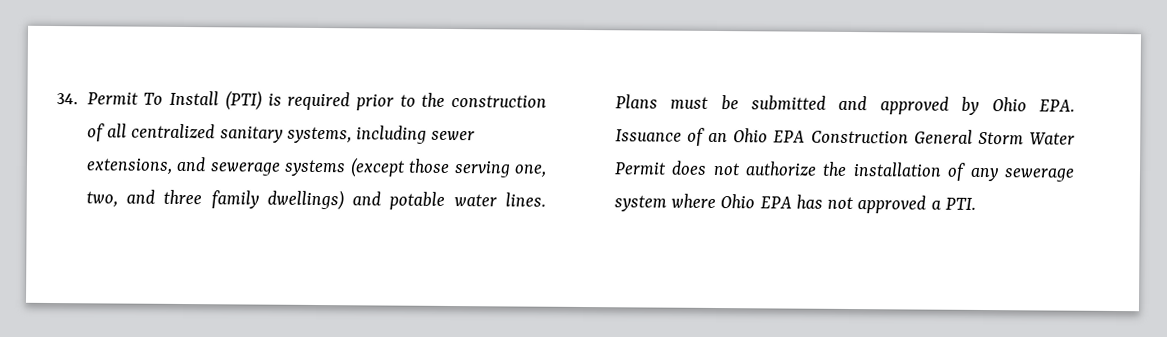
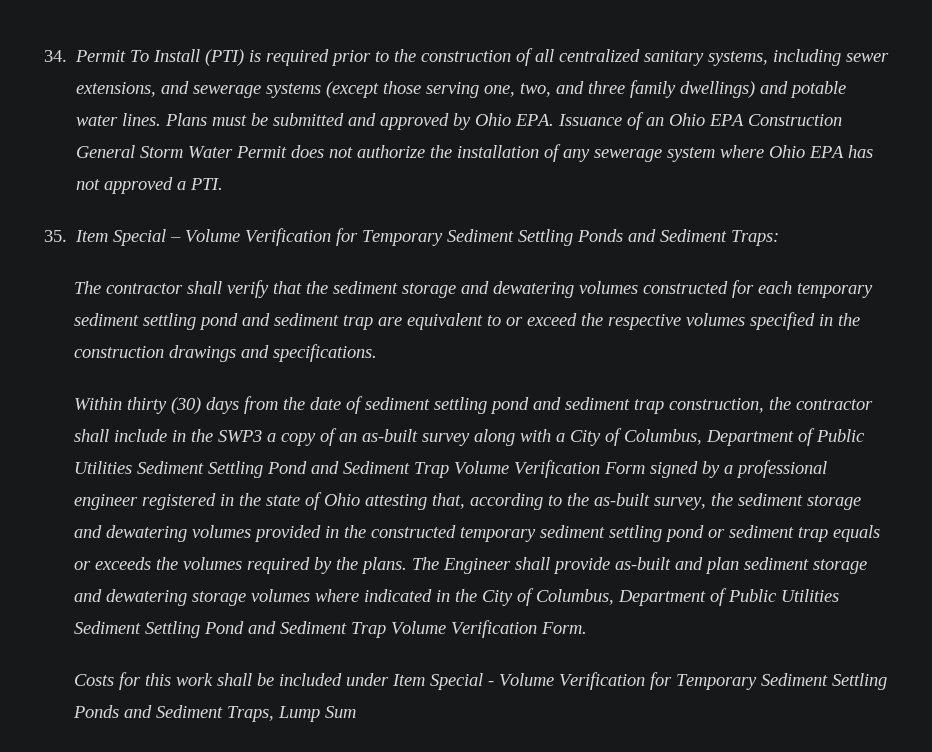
+ 35. Item Special – Volume Verification for Temporary Sediment Settling Ponds and Sediment Traps:
+ The contractor shall verify that the sediment storage and dewatering volumes constructed for each temporary sediment settling pond and sediment trap are equivalent to or exceed the respective volumes specified in the construction drawings and specifications.
+ Within thirty (30) days from the date of sediment settling pond and sediment trap construction, the contractor shall include in the SWP3 a copy of an as-built survey along with a City of Columbus, Department of Public Utilities Sediment Settling Pond and Sediment Trap Volume Verification Form signed by a professional engineer registered in the state of Ohio attesting that, according to the as-built survey, the sediment storage and dewatering volumes provided in the constructed temporary sediment settling pond or sediment trap equals or exceeds the volumes required by the plans. The Engineer shall provide as-built and plan sediment storage and dewatering storage volumes where indicated in the City of Columbus, Department of Public Utilities Sediment Settling Pond and Sediment Trap Volume Verification Form.
+ Costs for this work shall be included under Item Special - Volume Verification for Temporary Sediment Settling Ponds and Sediment Traps, Lump Sum

